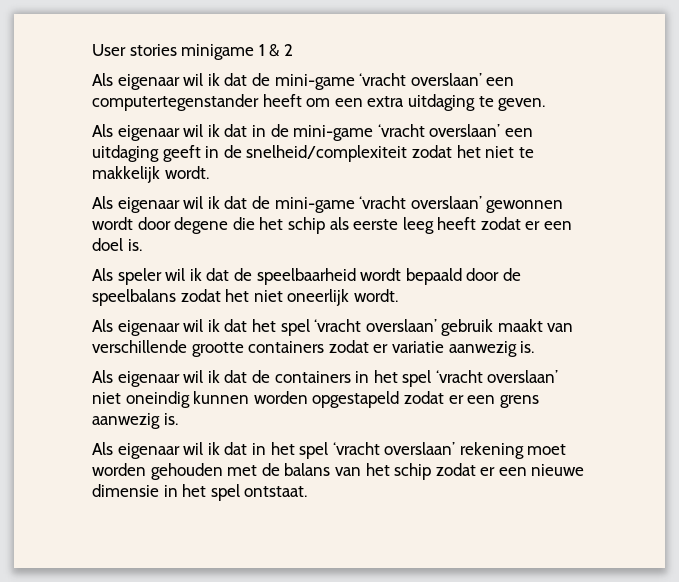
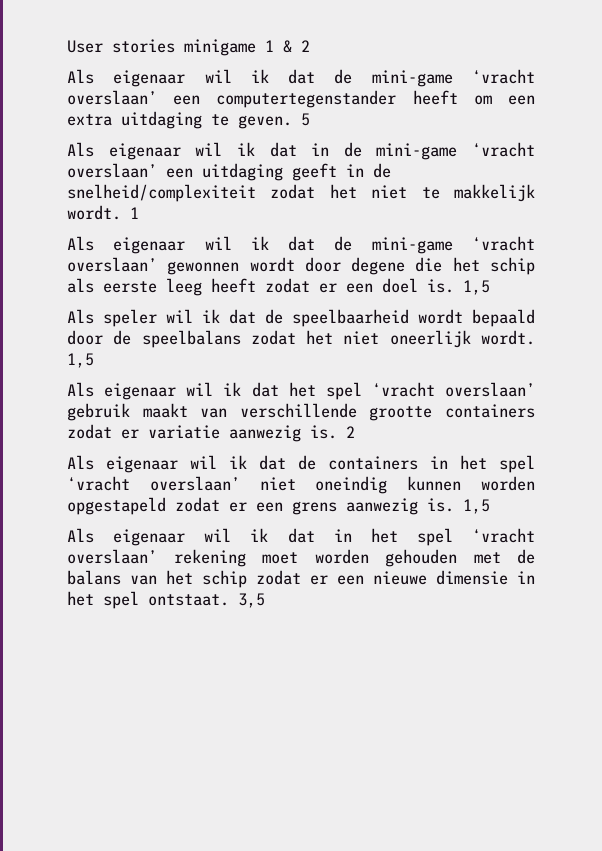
+ 5
- Als eigenaar wil ik dat in de mini-game ‘vracht overslaan’ een uitdaging geeft in de snelheid/complexiteit zodat het niet te makkelijk wordt.
+ Als eigenaar wil ik dat in de mini-game ‘vracht overslaan’ een uitdaging geeft in de snelheid/complexiteit zodat het niet te makkelijk wordt. 1
- Als eigenaar wil ik dat de mini-game ‘vracht overslaan’ gewonnen wordt door degene die het schip als eerste leeg heeft zodat er een doel is.
+ Als eigenaar wil ik dat de mini-game ‘vracht overslaan’ gewonnen wordt door degene die het schip als eerste leeg heeft zodat er een doel is. 1,5
- Als speler wil ik dat de speelbaarheid wordt bepaald door de speelbalans zodat het niet oneerlijk wordt.
+ Als speler wil ik dat de speelbaarheid wordt bepaald door de speelbalans zodat het niet oneerlijk wordt. 1,5
- Als eigenaar wil ik dat het spel ‘vracht overslaan’ gebruik maakt van verschillende grootte containers zodat er variatie aanwezig is.
+ Als eigenaar wil ik dat het spel ‘vracht overslaan’ gebruik maakt van verschillende grootte containers zodat er variatie aanwezig is. 2
- Als eigenaar wil ik dat de containers in het spel ‘vracht overslaan’ niet oneindig kunnen worden opgestapeld zodat er een grens aanwezig is.
+ Als eigenaar wil ik dat de containers in het spel ‘vracht overslaan’ niet oneindig kunnen worden opgestapeld zodat er een grens aanwezig is. 1,5
+ 3,5

